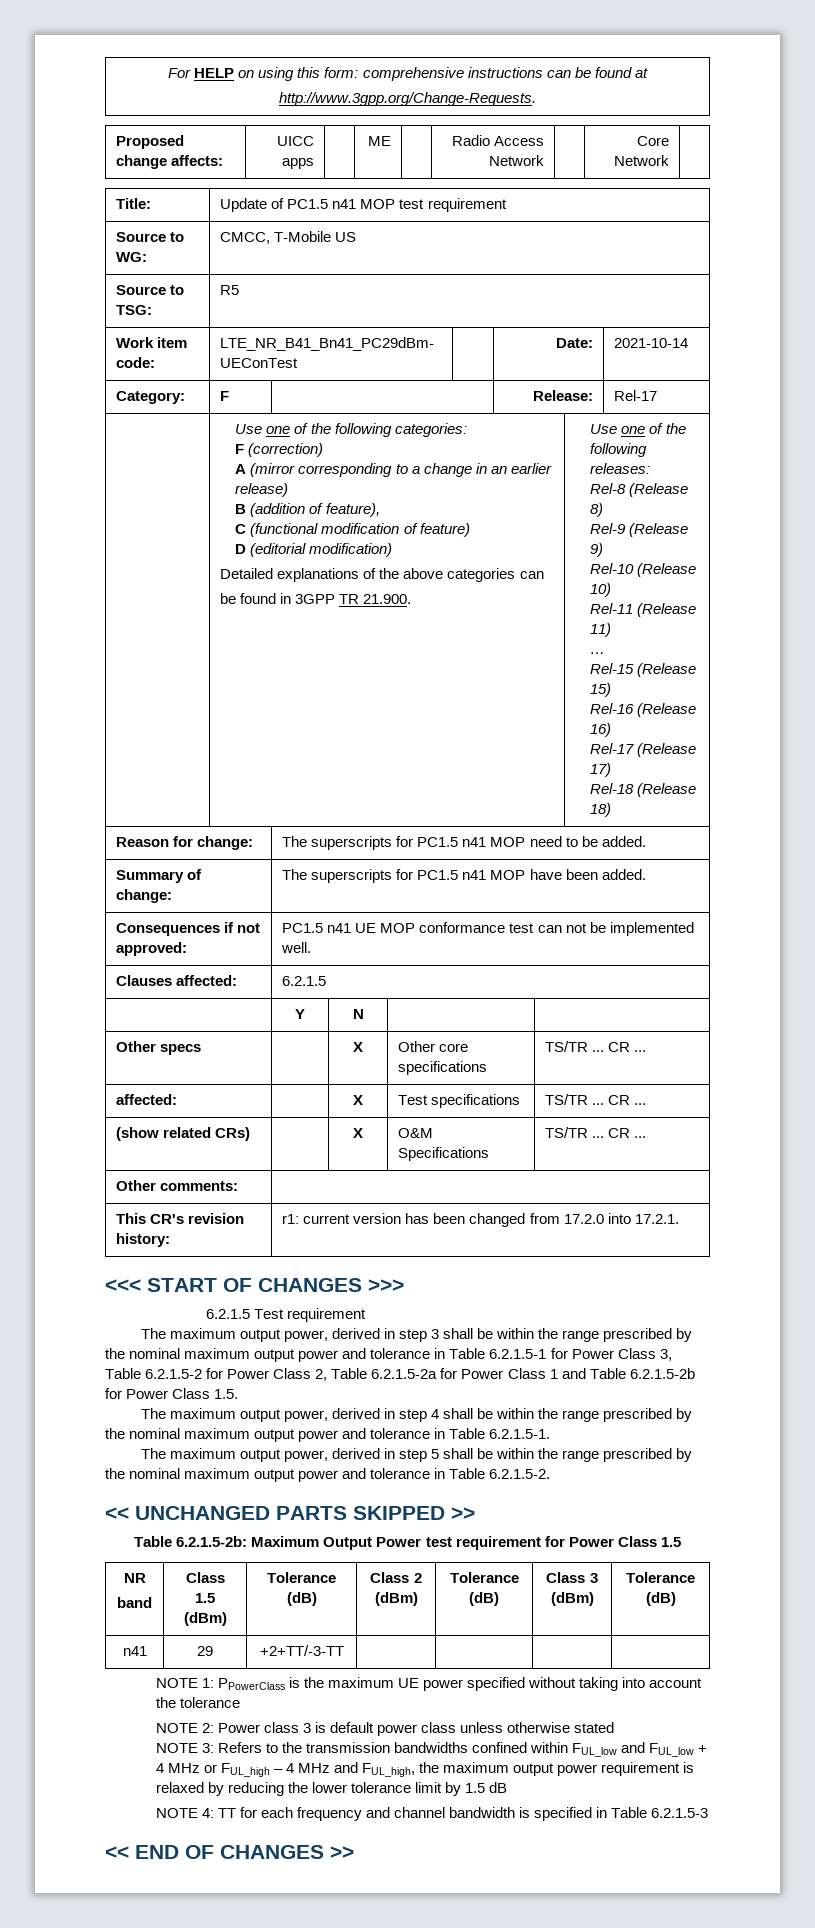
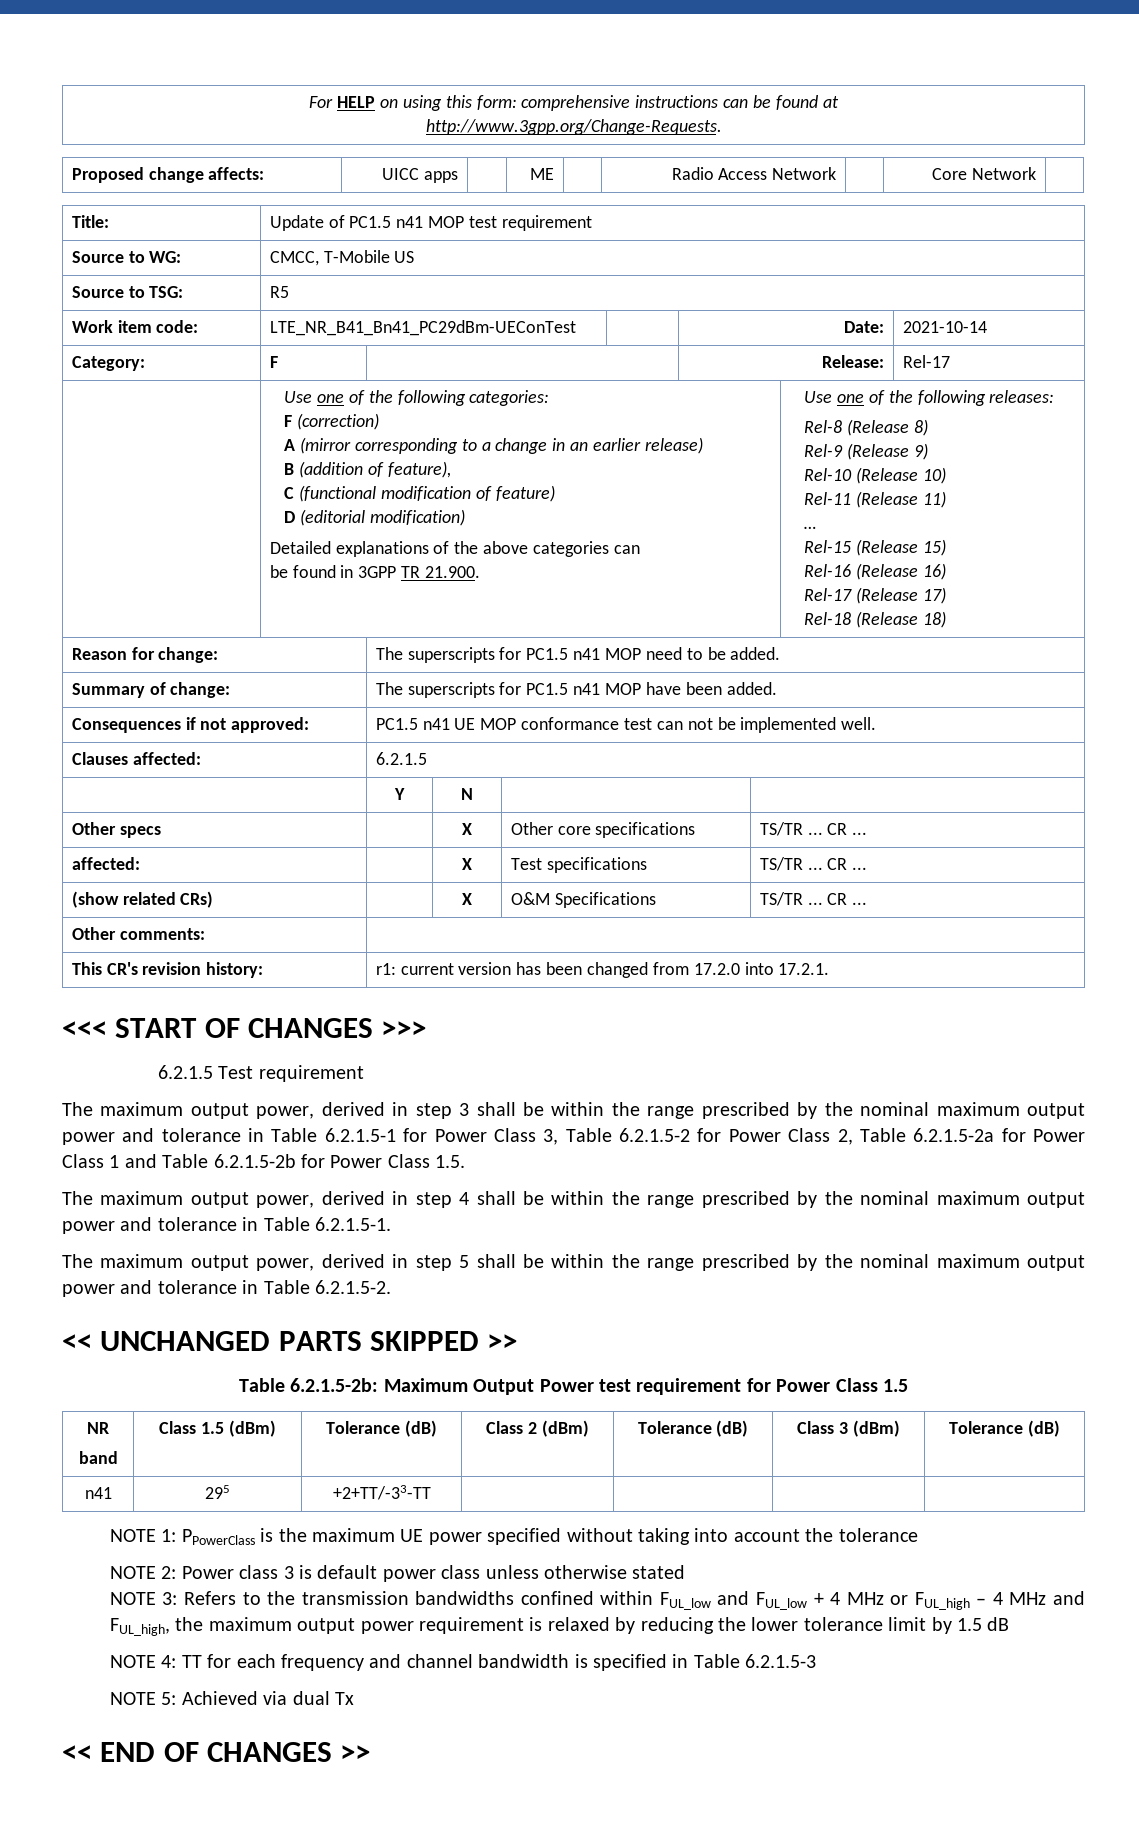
- n41 | 29 | +2+TT/-3-TT | | | |
+ n41 | 295 | +2+TT/-33-TT | | | |
+ NOTE 5: Achieved via dual Tx

